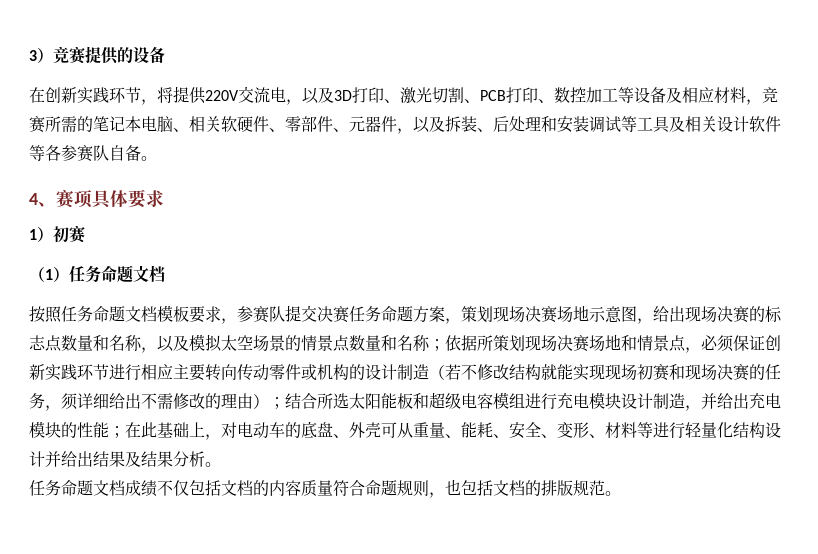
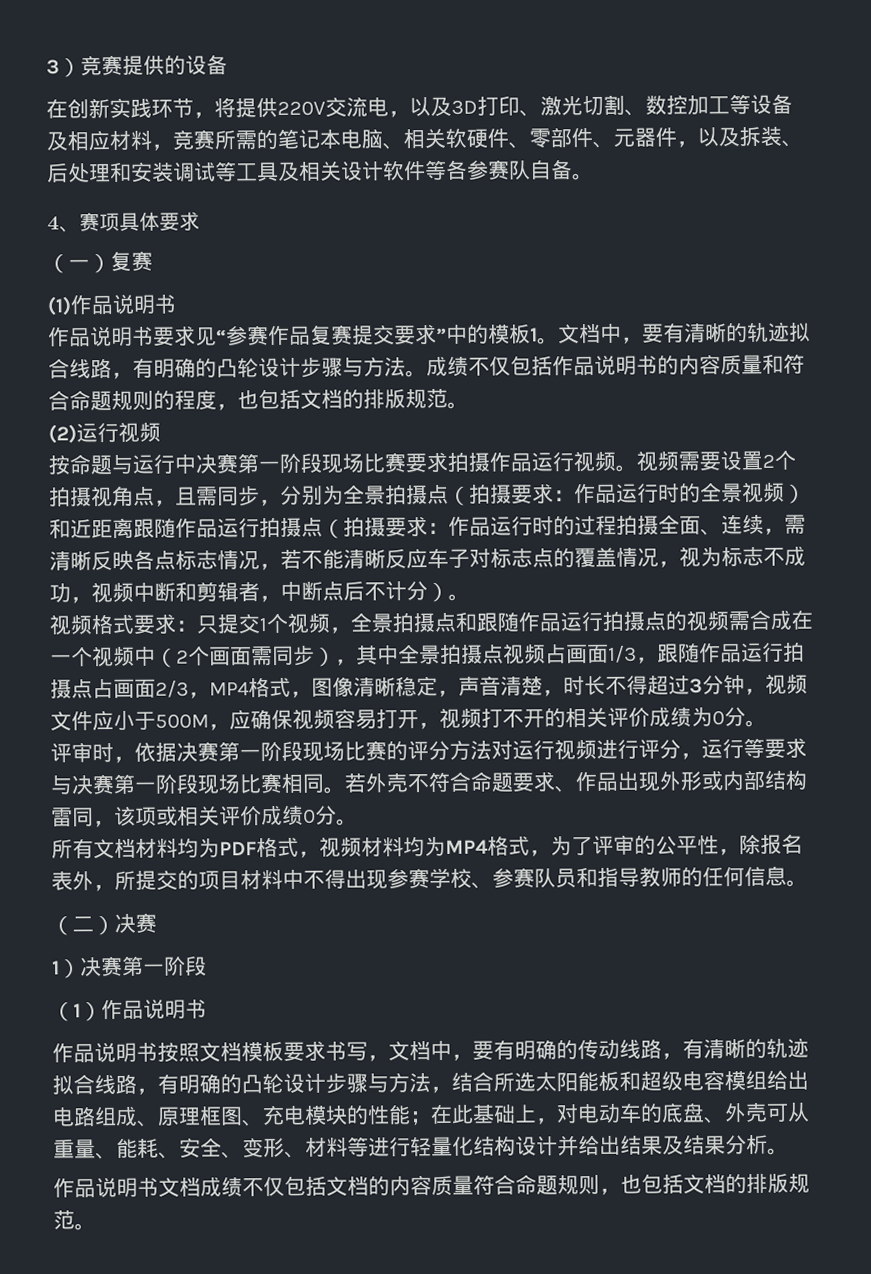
- 在创新实践环节，将提供220V交流电，以及3D打印、激光切割、PCB打印、数控加工等设备及相应材料，竞赛所需的笔记本电脑、相关软硬件、零部件、元器件，以及拆装、后处理和安装调试等工具及相关设计软件等各参赛队自备。
+ 在创新实践环节，将提供220V交流电，以及3D打印、激光切割、数控加工等设备及相应材料，竞赛所需的笔记本电脑、相关软硬件、零部件、元器件，以及拆装、后处理和安装调试等工具及相关设计软件等各参赛队自备。
- 1）初赛
+ （一）复赛
+ (1)作品说明书
+ 作品说明书要求见“参赛作品复赛提交要求”中的模板1。文档中，要有清晰的轨迹拟合线路，有明确的凸轮设计步骤与方法。成绩不仅包括作品说明书的内容质量和符合命题规则的程度，也包括文档的排版规范。
+ (2)运行视频
+ 按命题与运行中决赛第一阶段现场比赛要求拍摄作品运行视频。视频需要设置2个拍摄视角点，且需同步，分别为全景拍摄点（拍摄要求：作品运行时的全景视频）和近距离跟随作品运行拍摄点（拍摄要求：作品运行时的过程拍摄全面、连续，需清晰反映各点标志情况，若不能清晰反应车子对标志点的覆盖情况，视为标志不成功，视频中断和剪辑者，中断点后不计分）。
+ 视频格式要求：只提交1个视频，全景拍摄点和跟随作品运行拍摄点的视频需合成在一个视频中（2个画面需同步），其中全景拍摄点视频占画面1/3，跟随作品运行拍摄点占画面2/3，MP4格式，图像清晰稳定，声音清楚，时长不得超过3分钟，视频文件应小于500M，应确保视频容易打开，视频打不开的相关评价成绩为0分。
+ 评审时，依据决赛第一阶段现场比赛的评分方法对运行视频进行评分，运行等要求与决赛第一阶段现场比赛相同。若外壳不符合命题要求、作品出现外形或内部结构雷同，该项或相关评价成绩0分。
+ 所有文档材料均为PDF格式，视频材料均为MP4格式，为了评审的公平性，除报名表外，所提交的项目材料中不得出现参赛学校、参赛队员和指导教师的任何信息。
+ （二）决赛
+ 1）决赛第一阶段
- （1）任务命题文档
- 按照任务命题文档模板要求，参赛队提交决赛任务命题方案，策划现场决赛场地示意图，给出现场决赛的标志点数量和名称，以及模拟太空场景的情景点数量和名称；依据所策划现场决赛场地和情景点，必须保证创新实践环节进行相应主要转向传动零件或机构的设计制造（若不修改结构就能实现现场初赛和现场决赛的任务，须详细给出不需修改的理由）；结合所选太阳能板和超级电容模组进行充电模块设计制造，并给出充电模块的性能；在此基础上，对电动车的底盘、外壳可从重量、能耗、安全、变形、材料等进行轻量化结构设计并给出结果及结果分析。
+ （1）作品说明书
+ 作品说明书按照文档模板要求书写，文档中，要有明确的传动线路，有清晰的轨迹拟合线路，有明确的凸轮设计步骤与方法，结合所选太阳能板和超级电容模组给出电路组成、原理框图、充电模块的性能；在此基础上，对电动车的底盘、外壳可从重量、能耗、安全、变形、材料等进行轻量化结构设计并给出结果及结果分析。
- 任务命题文档成绩不仅包括文档的内容质量符合命题规则，也包括文档的排版规范。
+ 作品说明书文档成绩不仅包括文档的内容质量符合命题规则，也包括文档的排版规范。

